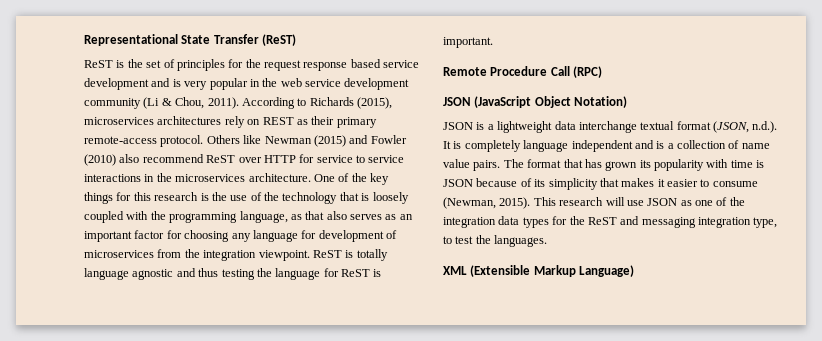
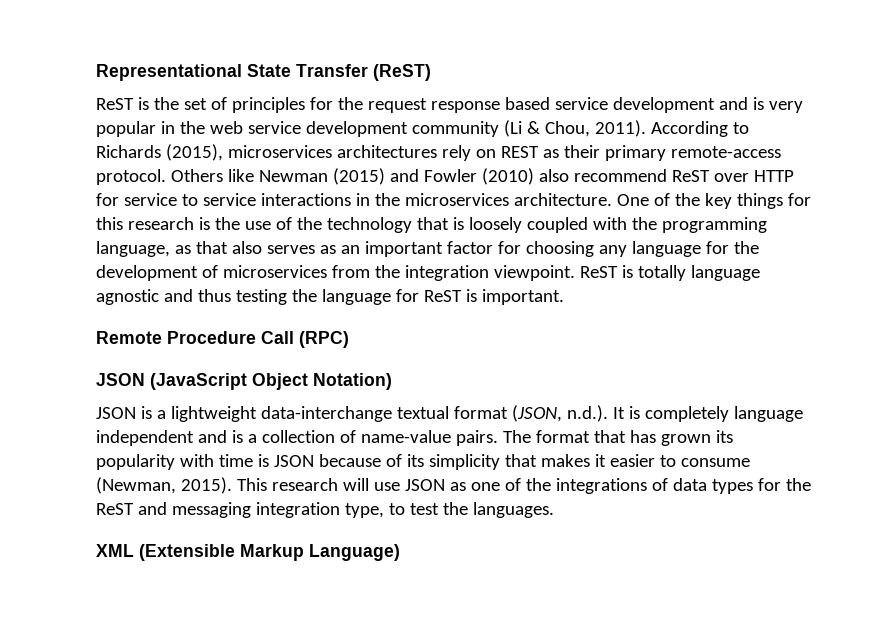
- One of the key things for this research is the use of the technology that is loosely coupled with the programming language, as that also serves as an important factor for choosing any language for development of microservices from the integration viewpoint.
+ One of the key things for this research is the use of the technology that is loosely coupled with the programming language, as that also serves as an important factor for choosing any language for the development of microservices from the integration viewpoint.
- JSON is a lightweight data interchange textual format (JSON, n.d.). It is completely language independent and is a collection of name value pairs.
+ JSON is a lightweight data-interchange textual format (JSON, n.d.). It is completely language independent and is a collection of name-value pairs.
- This research will use JSON as one of the integration data types for the ReST and messaging integration type, to test the languages.
+ This research will use JSON as one of the integrations of data types for the ReST and messaging integration type, to test the languages.

